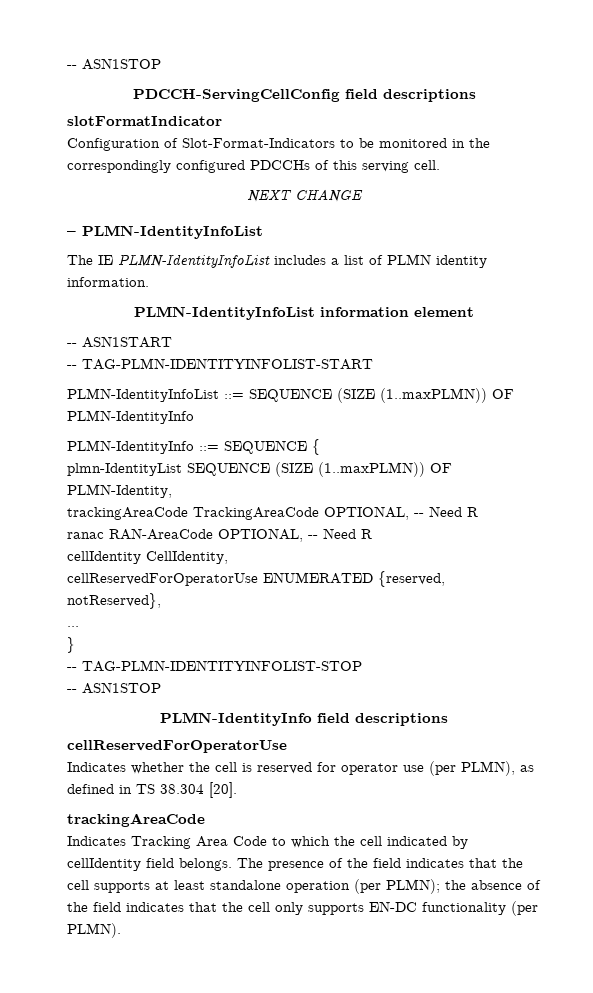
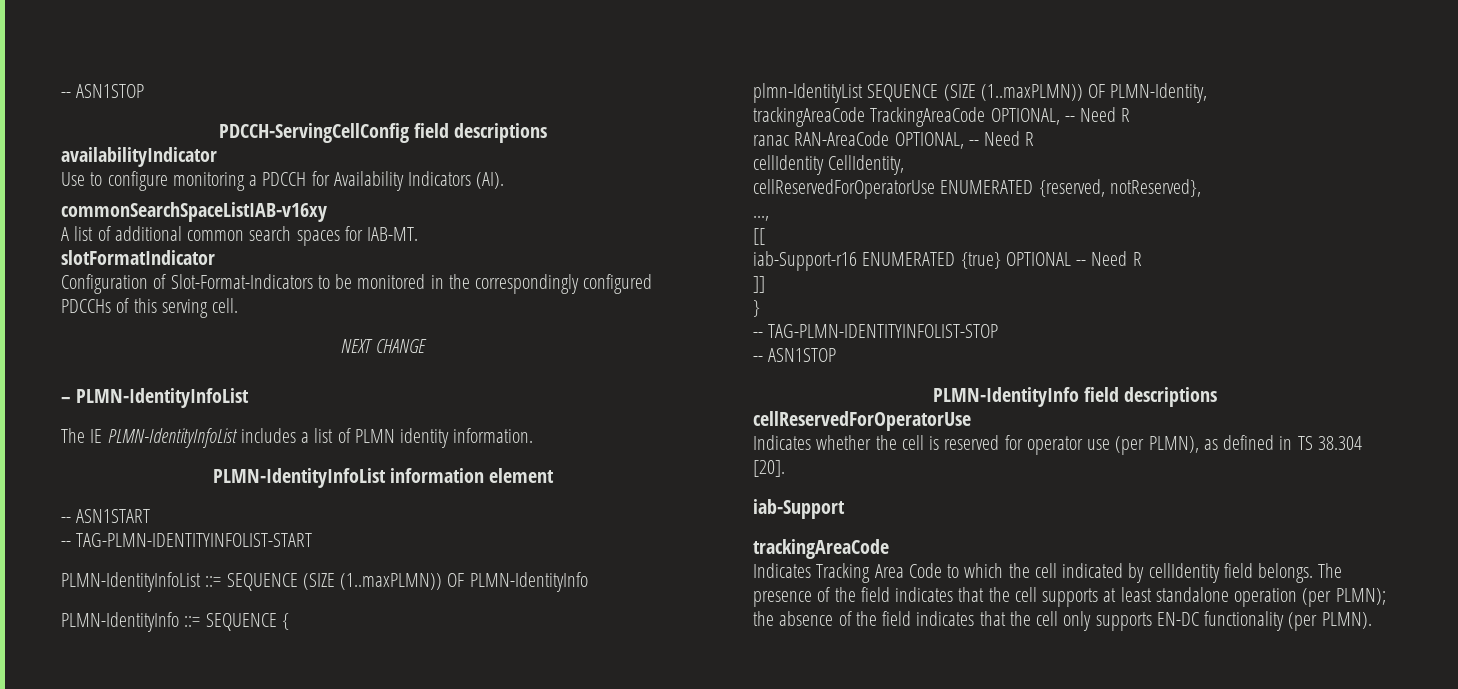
+ availabilityIndicator
+ Use to configure monitoring a PDCCH for Availability Indicators (AI).
+ commonSearchSpaceListIAB-v16xy
+ A list of additional common search spaces for IAB-MT.
- ...
+ ...,
+ [[
+ iab-Support-r16 ENUMERATED {true} OPTIONAL -- Need R
+ ]]
+ iab-Support

